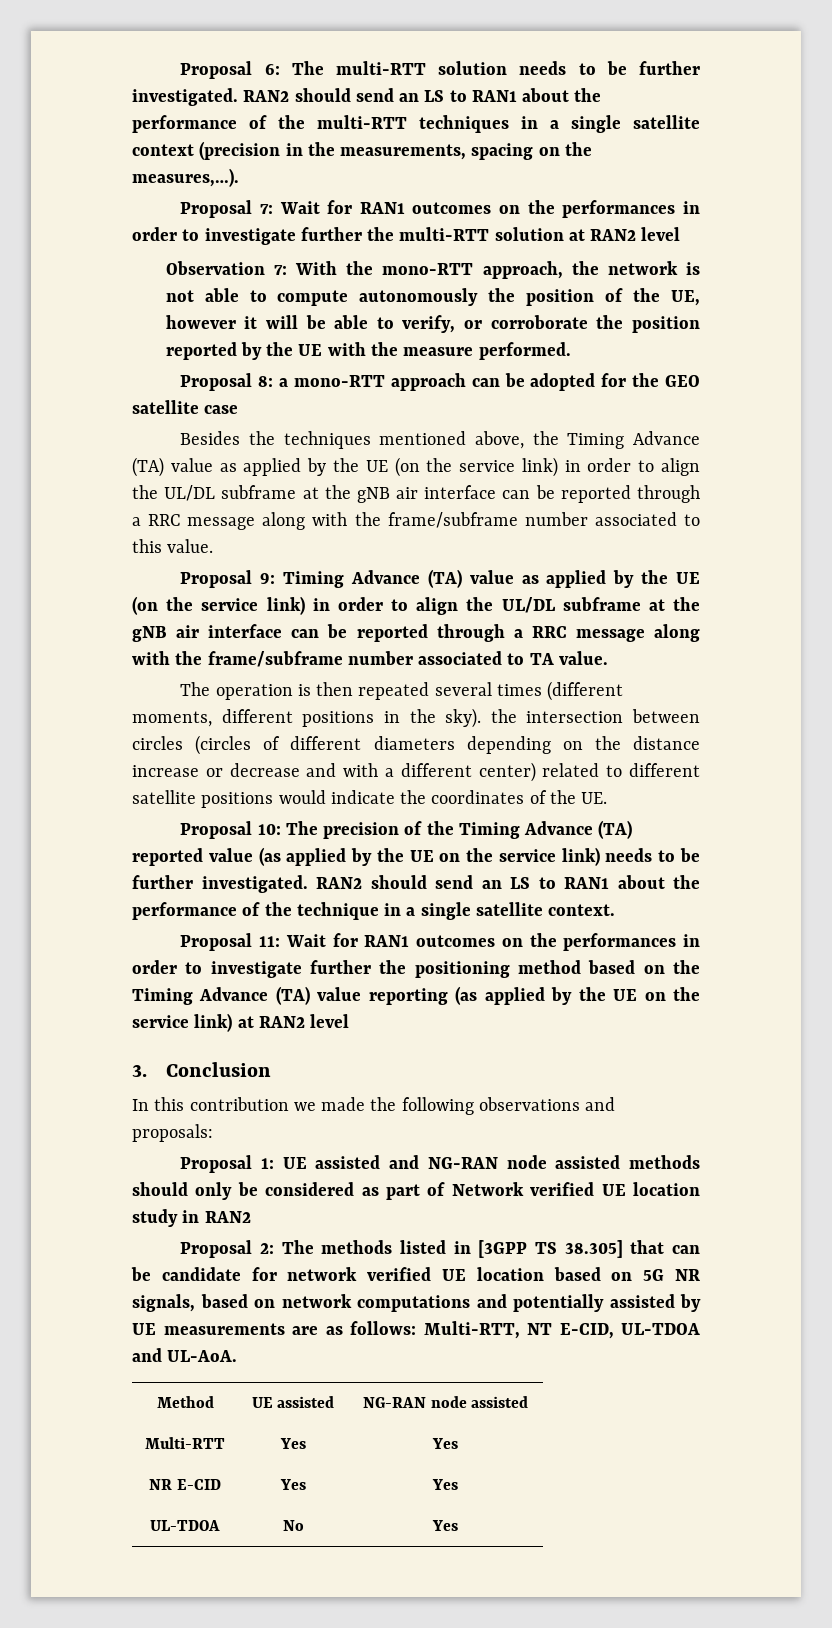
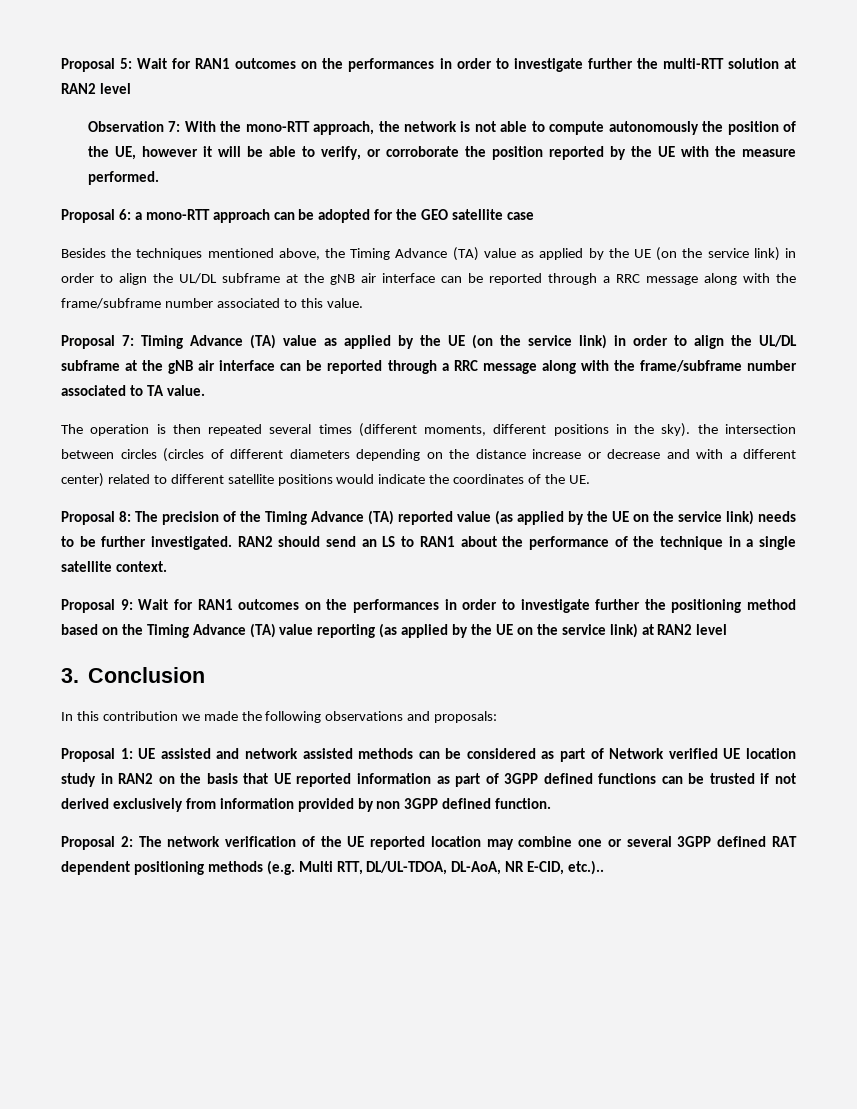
- Proposal 6: The multi-RTT solution needs to be further investigated. RAN2 should send an LS to RAN1 about the performance of the multi-RTT techniques in a single satellite context (precision in the measurements, spacing on the measures,…).
- Proposal 7: Wait for RAN1 outcomes on the performances in order to investigate further the multi-RTT solution at RAN2 level
+ Proposal 5: Wait for RAN1 outcomes on the performances in order to investigate further the multi-RTT solution at RAN2 level
- Proposal 8: a mono-RTT approach can be adopted for the GEO satellite case
+ Proposal 6: a mono-RTT approach can be adopted for the GEO satellite case
- Proposal 9: Timing Advance (TA) value as applied by the UE (on the service link) in order to align the UL/DL subframe at the gNB air interface can be reported through a RRC message along with the frame/subframe number associated to TA value.
+ Proposal 7: Timing Advance (TA) value as applied by the UE (on the service link) in order to align the UL/DL subframe at the gNB air interface can be reported through a RRC message along with the frame/subframe number associated to TA value.
- Proposal 10: The precision of the Timing Advance (TA) reported value (as applied by the UE on the service link) needs to be further investigated.
+ Proposal 8: The precision of the Timing Advance (TA) reported value (as applied by the UE on the service link) needs to be further investigated.
- Proposal 11: Wait for RAN1 outcomes on the performances in order to investigate further the positioning method based on the Timing Advance (TA) value reporting (as applied by the UE on the service link) at RAN2 level
+ Proposal 9: Wait for RAN1 outcomes on the performances in order to investigate further the positioning method based on the Timing Advance (TA) value reporting (as applied by the UE on the service link) at RAN2 level
- Proposal 1: UE assisted and NG-RAN node assisted methods should only be considered as part of Network verified UE location study in RAN2
- Proposal 2: The methods listed in [3GPP TS 38.305] that can be candidate for network verified UE location based on 5G NR signals, based on network computations and potentially assisted by UE measurements are as follows: Multi-RTT, NT E-CID, UL-TDOA and UL-AoA.
- Method | UE assisted | NG-RAN node assisted
- Multi-RTT | Yes | Yes
- NR E-CID | Yes | Yes
- UL-TDOA | No | Yes
+ Proposal 1: UE assisted and network assisted methods can be considered as part of Network verified UE location study in RAN2 on the basis that UE reported information as part of 3GPP defined functions can be trusted if not derived exclusively from information provided by non 3GPP defined function.
+ Proposal 2: The network verification of the UE reported location may combine one or several 3GPP defined RAT dependent positioning methods (e.g. Multi RTT, DL/UL-TDOA, DL-AoA, NR E-CID, etc.)..

